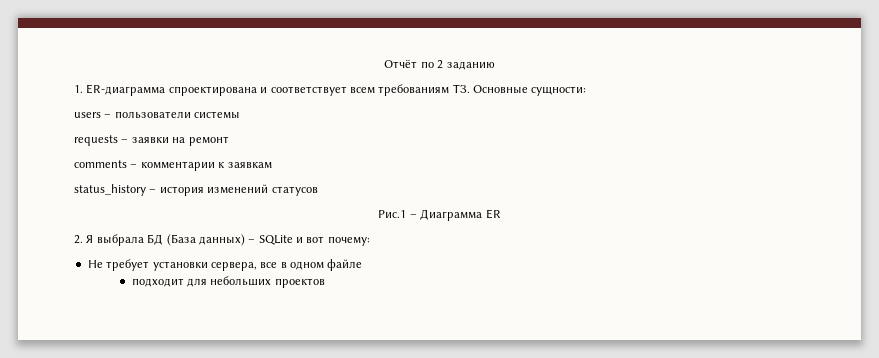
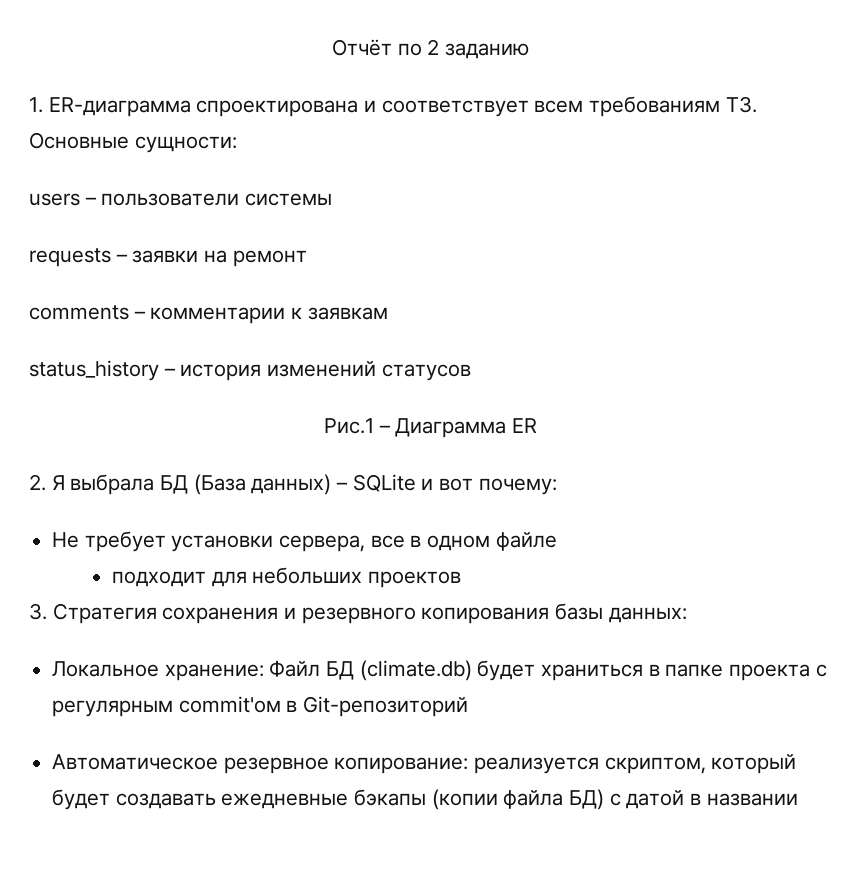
+ 3. Стратегия сохранения и резервного копирования базы данных:
+ Локальное хранение: Файл БД (climate.db) будет храниться в папке проекта с регулярным commit'ом в Git-репозиторий
+ Автоматическое резервное копирование: реализуется скриптом, который будет создавать ежедневные бэкапы (копии файла БД) с датой в названии

